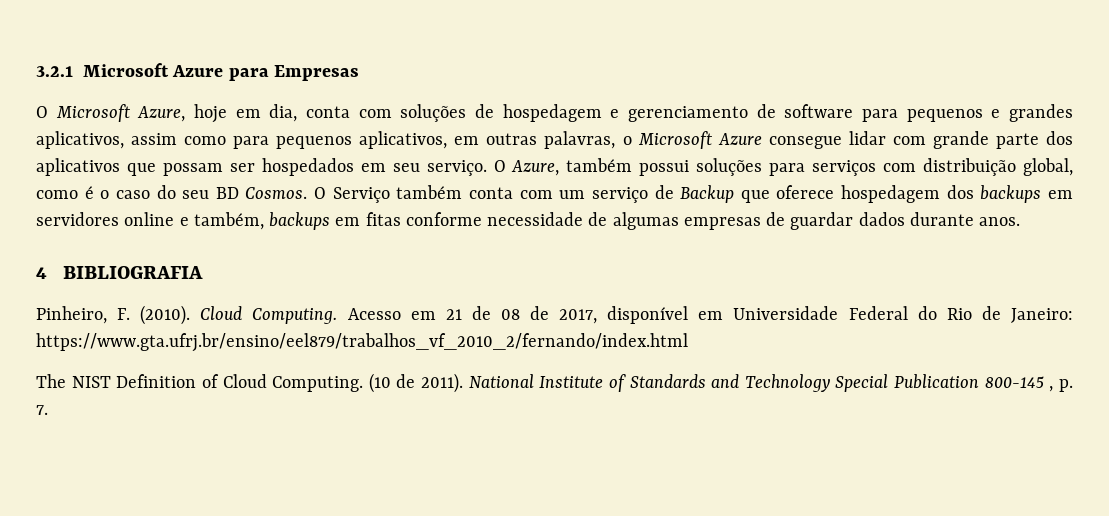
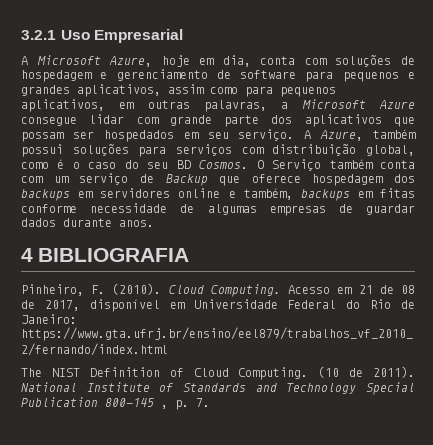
- 3.2.1 Microsoft Azure para Empresas
- O Microsoft Azure, hoje em dia, conta com soluções de hospedagem e gerenciamento de software para pequenos e grandes aplicativos, assim como para pequenos aplicativos, em outras palavras, o Microsoft Azure consegue lidar com grande parte dos aplicativos que possam ser hospedados em seu serviço.
+ 3.2.1 Uso Empresarial
+ A Microsoft Azure, hoje em dia, conta com soluções de hospedagem e gerenciamento de software para pequenos e grandes aplicativos, assim como para pequenos aplicativos, em outras palavras, a Microsoft Azure consegue lidar com grande parte dos aplicativos que possam ser hospedados em seu serviço.
- O Azure, também possui soluções para serviços com distribuição global, como é o caso do seu BD Cosmos.
+ A Azure, também possui soluções para serviços com distribuição global, como é o caso do seu BD Cosmos.

